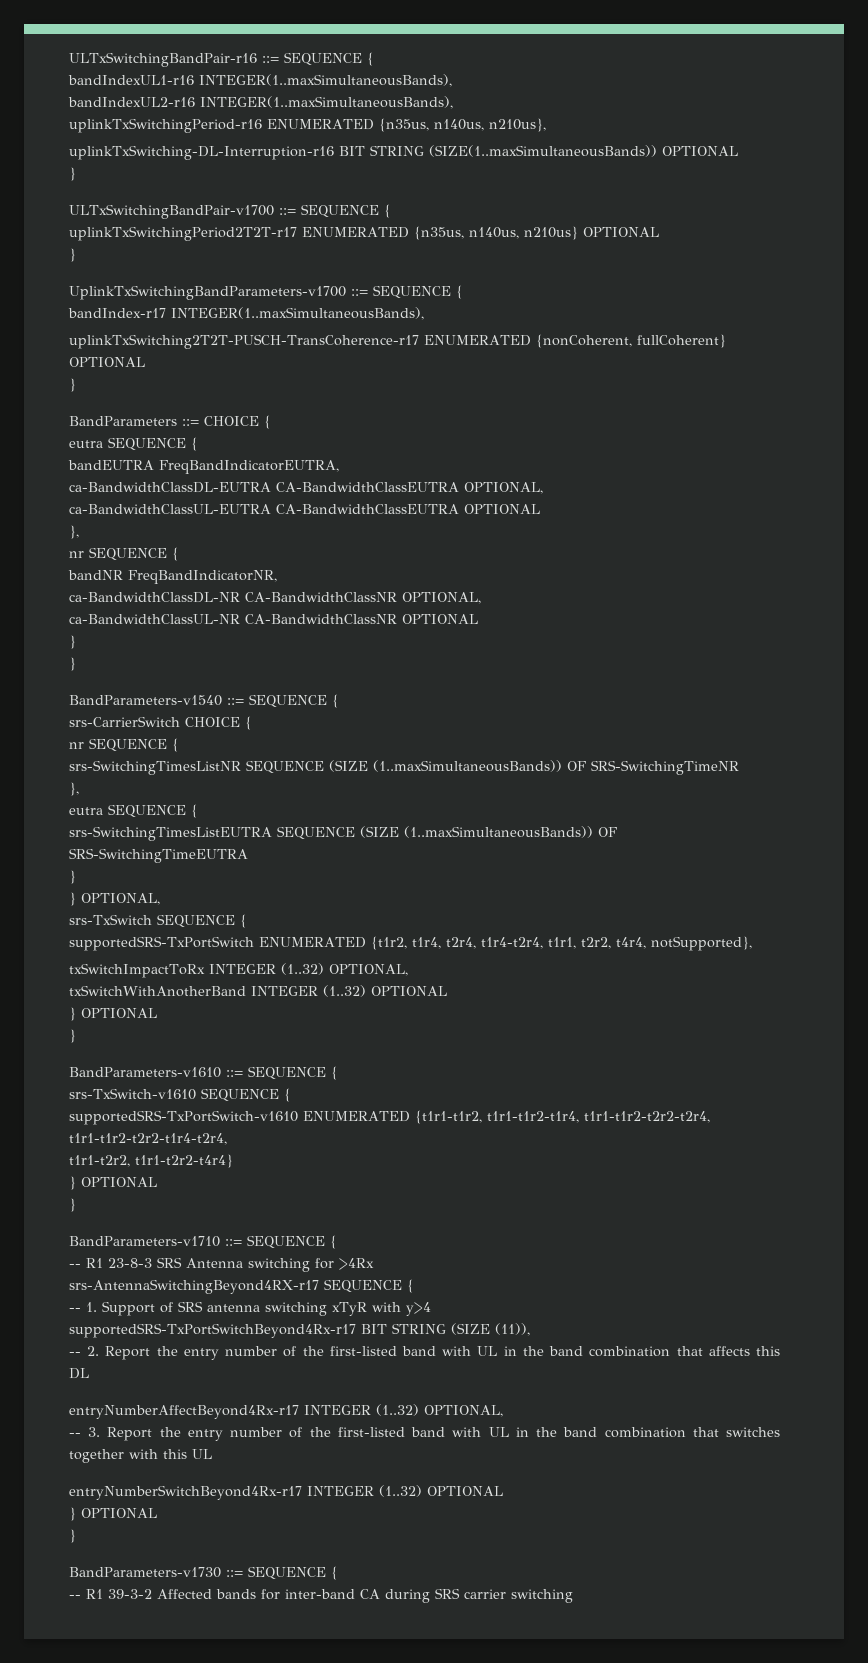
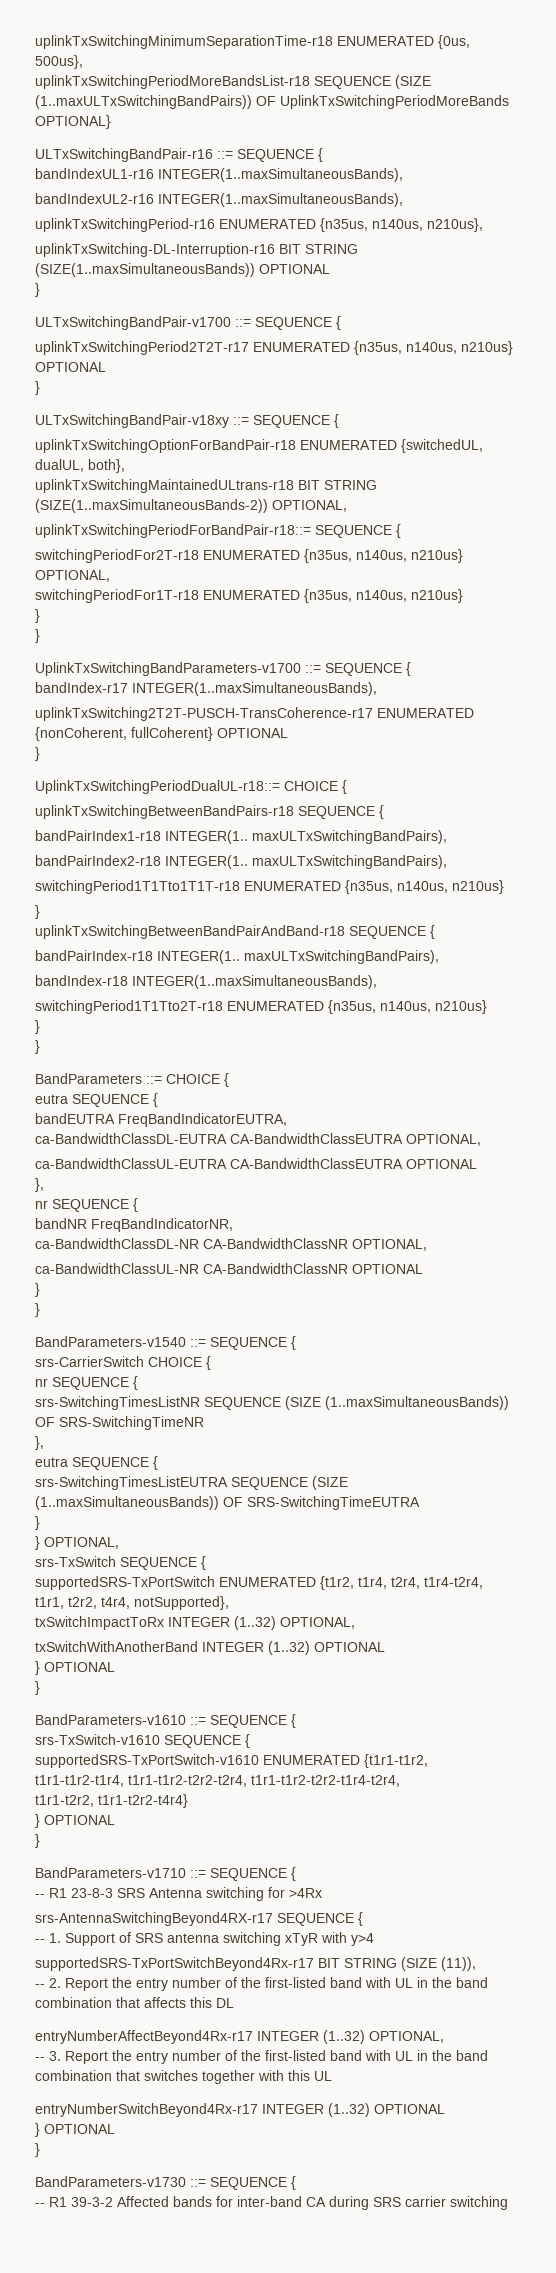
+ uplinkTxSwitchingMinimumSeparationTime-r18 ENUMERATED {0us, 500us},
+ uplinkTxSwitchingPeriodMoreBandsList-r18 SEQUENCE (SIZE (1..maxULTxSwitchingBandPairs)) OF UplinkTxSwitchingPeriodMoreBands OPTIONAL}
+ ULTxSwitchingBandPair-v18xy ::= SEQUENCE {
+ uplinkTxSwitchingOptionForBandPair-r18 ENUMERATED {switchedUL, dualUL, both},
+ uplinkTxSwitchingMaintainedULtrans-r18 BIT STRING (SIZE(1..maxSimultaneousBands-2)) OPTIONAL,
+ uplinkTxSwitchingPeriodForBandPair-r18::= SEQUENCE {
+ switchingPeriodFor2T-r18 ENUMERATED {n35us, n140us, n210us} OPTIONAL,
+ switchingPeriodFor1T-r18 ENUMERATED {n35us, n140us, n210us}
+ }
+ }
+ UplinkTxSwitchingPeriodDualUL-r18::= CHOICE {
+ uplinkTxSwitchingBetweenBandPairs-r18 SEQUENCE {
+ bandPairIndex1-r18 INTEGER(1.. maxULTxSwitchingBandPairs),
+ bandPairIndex2-r18 INTEGER(1.. maxULTxSwitchingBandPairs),
+ switchingPeriod1T1Tto1T1T-r18 ENUMERATED {n35us, n140us, n210us}
+ }
+ uplinkTxSwitchingBetweenBandPairAndBand-r18 SEQUENCE {
+ bandPairIndex-r18 INTEGER(1.. maxULTxSwitchingBandPairs),
+ bandIndex-r18 INTEGER(1..maxSimultaneousBands),
+ switchingPeriod1T1Tto2T-r18 ENUMERATED {n35us, n140us, n210us}
+ }
+ }

